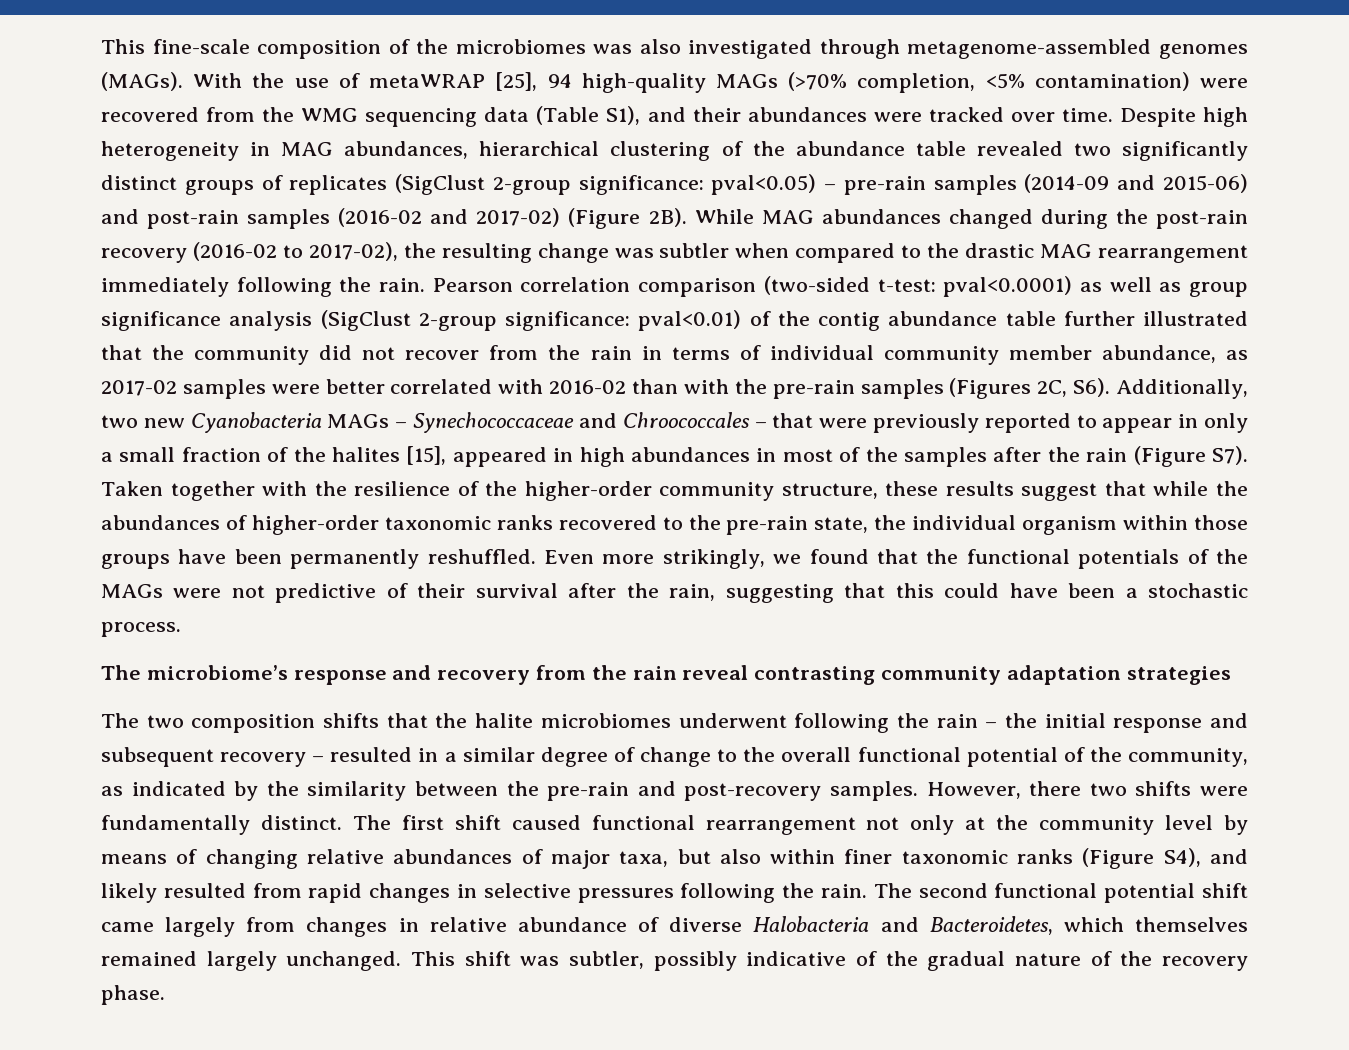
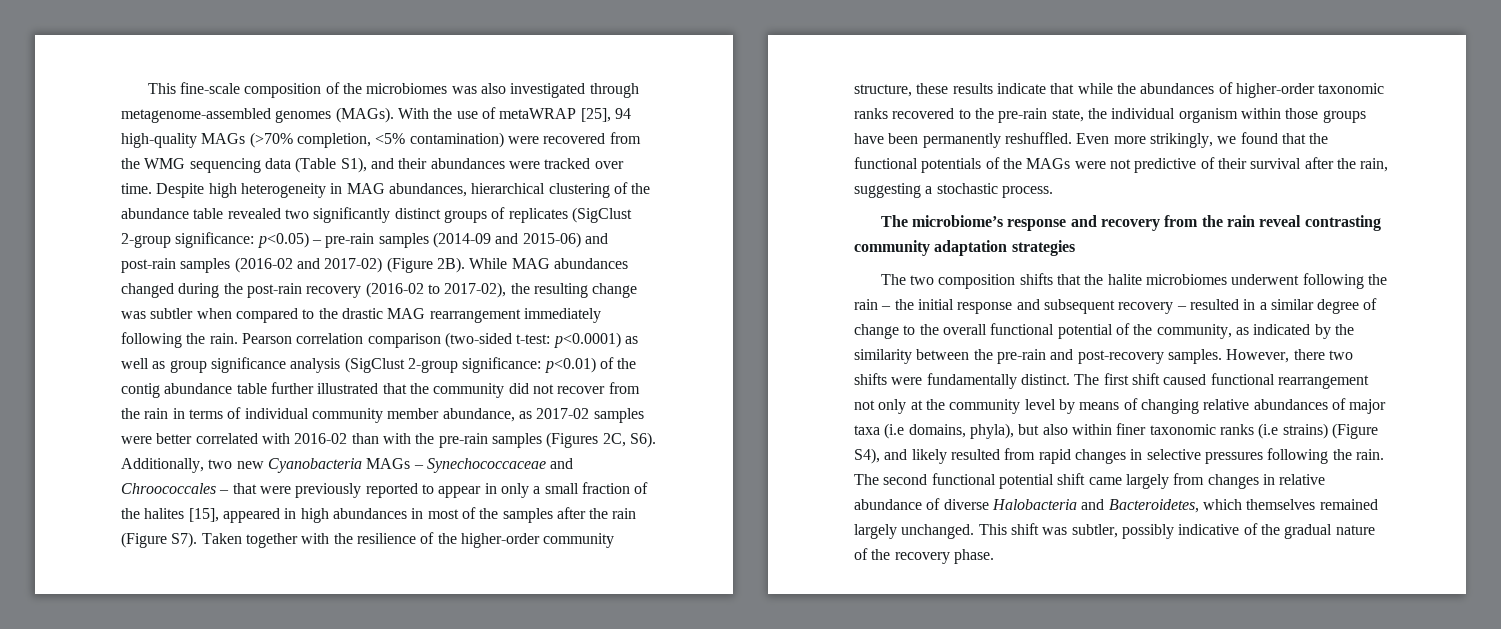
- Despite high heterogeneity in MAG abundances, hierarchical clustering of the abundance table revealed two significantly distinct groups of replicates (SigClust 2-group significance: pval<0.05) – pre-rain samples (2014-09 and 2015-06) and post-rain samples (2016-02 and 2017-02) (Figure 2B).
+ Despite high heterogeneity in MAG abundances, hierarchical clustering of the abundance table revealed two significantly distinct groups of replicates (SigClust 2-group significance: p<0.05) – pre-rain samples (2014-09 and 2015-06) and post-rain samples (2016-02 and 2017-02) (Figure 2B).
- pval<0.0001) as well as group significance analysis (SigClust 2-group significance:
+ p<0.0001) as well as group significance analysis (SigClust 2-group significance:
- pval<0.01) of the contig abundance table further illustrated that the community did not recover from the rain in terms of individual community member abundance, as 2017-02 samples were better correlated with 2016-02 than with the pre-rain samples (Figures 2C, S6). Additionally, two new Cyanobacteria MAGs – Synechococcaceae and Chroococcales – that were previously reported to appear in only a small fraction of the halites [15], appeared in high abundances in most of the samples after the rain (Figure S7). Taken together with the resilience of the higher-order community structure, these results suggest that while the abundances of higher-order taxonomic ranks recovered to the pre-rain state, the individual organism within those groups have been permanently reshuffled.
+ p<0.01) of the contig abundance table further illustrated that the community did not recover from the rain in terms of individual community member abundance, as 2017-02 samples were better correlated with 2016-02 than with the pre-rain samples (Figures 2C, S6). Additionally, two new Cyanobacteria MAGs – Synechococcaceae and Chroococcales – that were previously reported to appear in only a small fraction of the halites [15], appeared in high abundances in most of the samples after the rain (Figure S7). Taken together with the resilience of the higher-order community structure, these results indicate that while the abundances of higher-order taxonomic ranks recovered to the pre-rain state, the individual organism within those groups have been permanently reshuffled.
- Even more strikingly, we found that the functional potentials of the MAGs were not predictive of their survival after the rain, suggesting that this could have been a stochastic process.
+ Even more strikingly, we found that the functional potentials of the MAGs were not predictive of their survival after the rain, suggesting a stochastic process.
- The first shift caused functional rearrangement not only at the community level by means of changing relative abundances of major taxa, but also within finer taxonomic ranks (Figure S4), and likely resulted from rapid changes in selective pressures following the rain.
+ The first shift caused functional rearrangement not only at the community level by means of changing relative abundances of major taxa (i.e domains, phyla), but also within finer taxonomic ranks (i.e strains) (Figure S4), and likely resulted from rapid changes in selective pressures following the rain.

